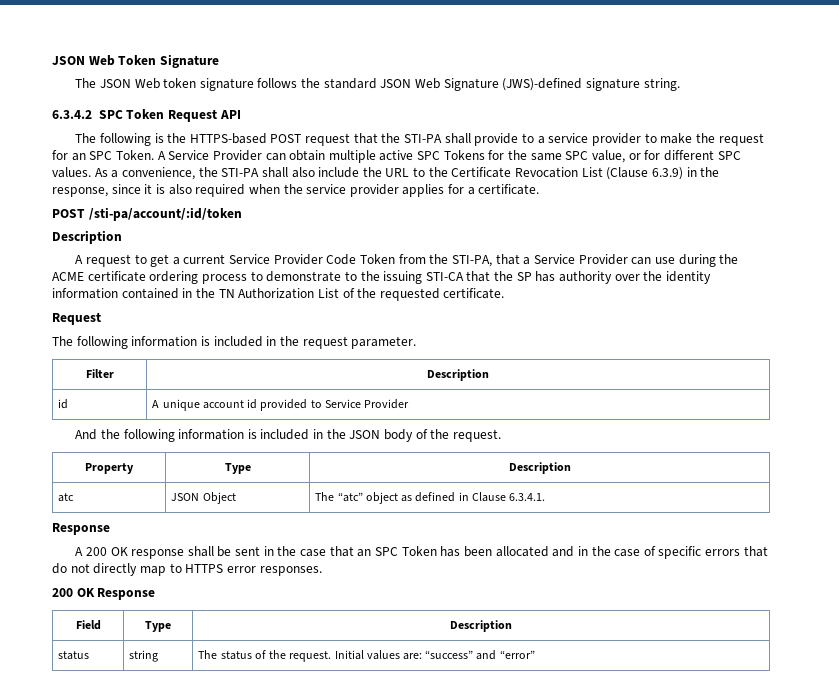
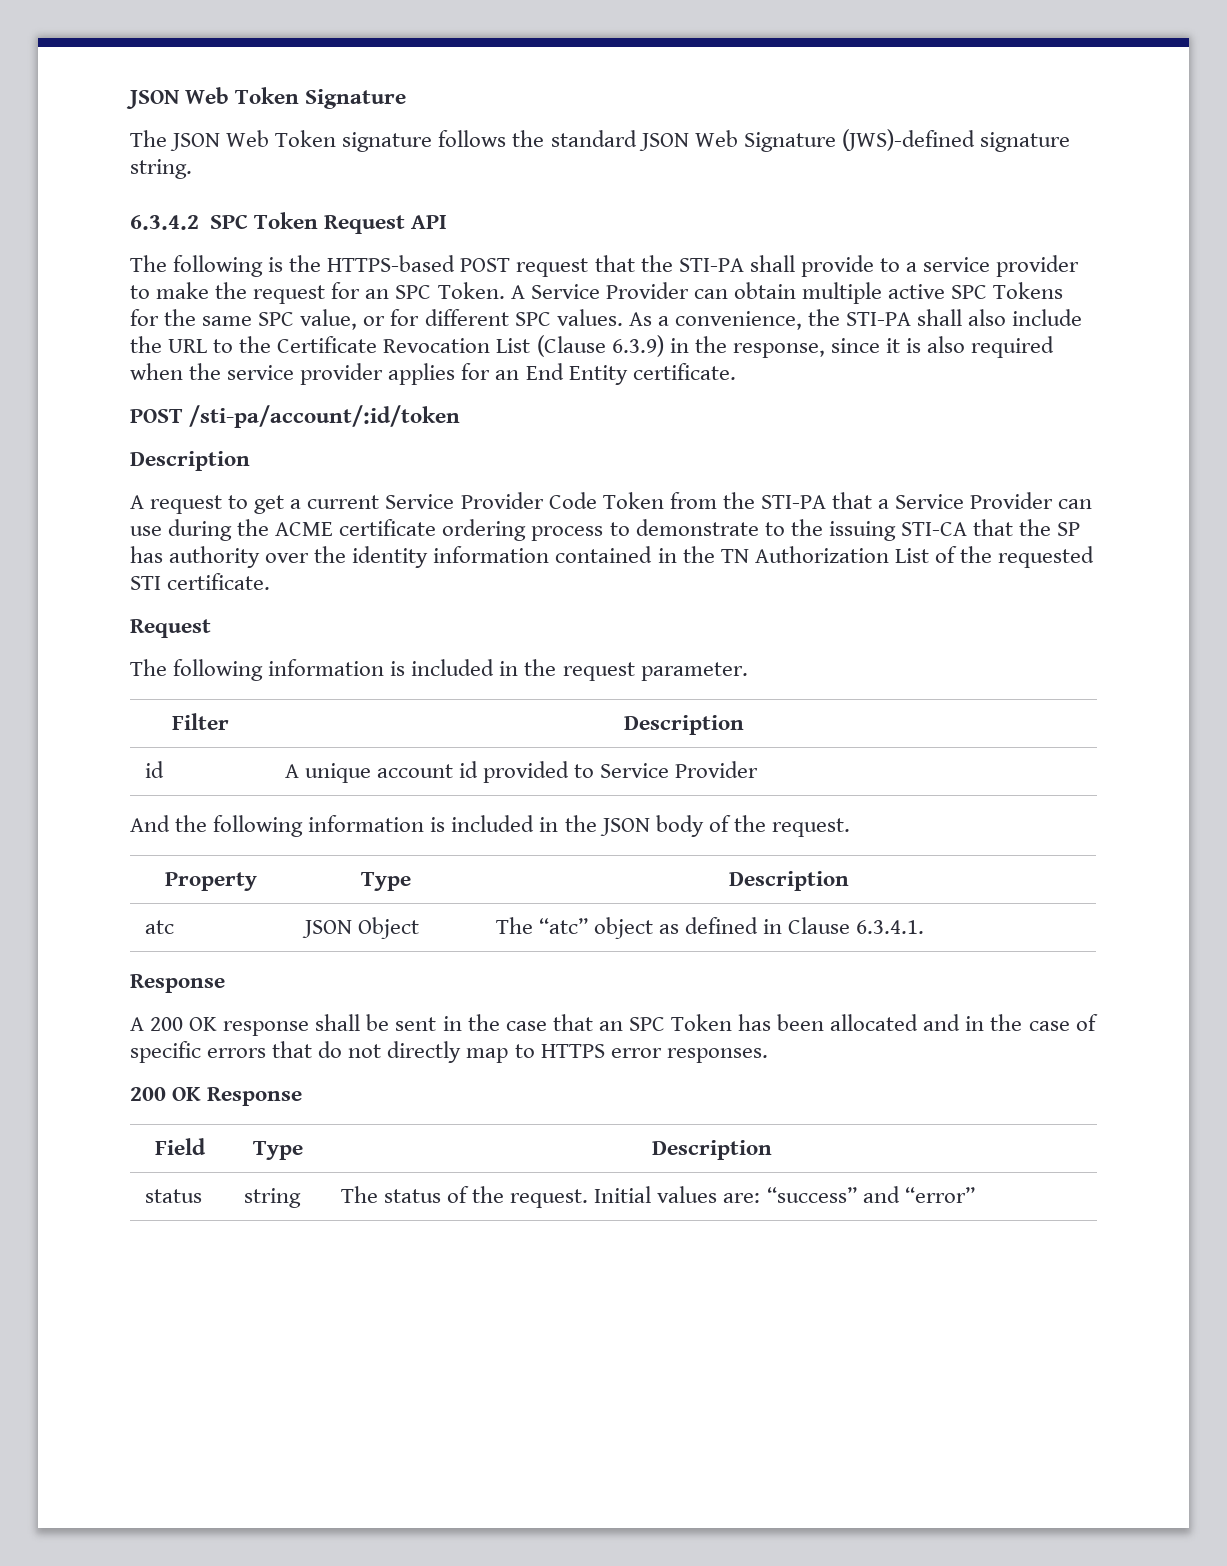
- The JSON Web token signature follows the standard JSON Web Signature (JWS)-defined signature string.
+ The JSON Web Token signature follows the standard JSON Web Signature (JWS)-defined signature string.
- As a convenience, the STI-PA shall also include the URL to the Certificate Revocation List (Clause 6.3.9) in the response, since it is also required when the service provider applies for a certificate.
+ As a convenience, the STI-PA shall also include the URL to the Certificate Revocation List (Clause 6.3.9) in the response, since it is also required when the service provider applies for an End Entity certificate.
- A request to get a current Service Provider Code Token from the STI-PA, that a Service Provider can use during the ACME certificate ordering process to demonstrate to the issuing STI-CA that the SP has authority over the identity information contained in the TN Authorization List of the requested certificate.
+ A request to get a current Service Provider Code Token from the STI-PA that a Service Provider can use during the ACME certificate ordering process to demonstrate to the issuing STI-CA that the SP has authority over the identity information contained in the TN Authorization List of the requested STI certificate.

